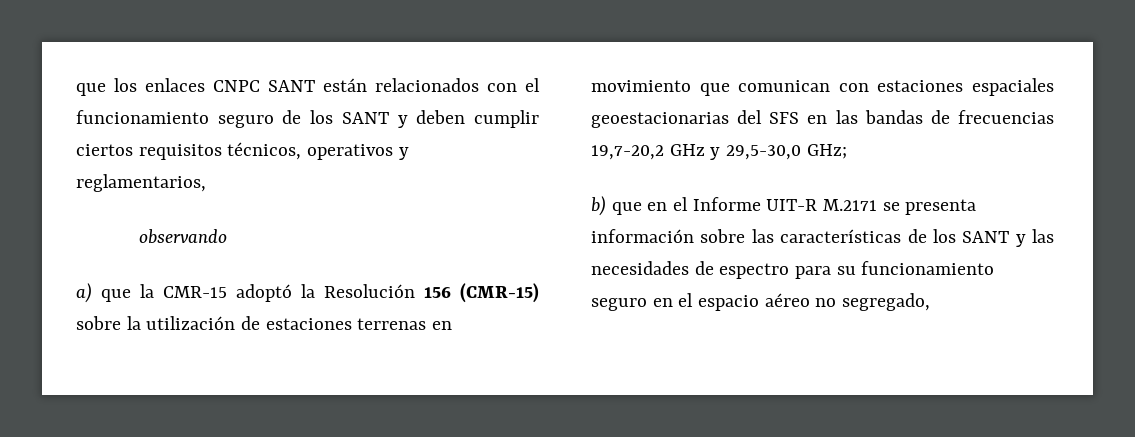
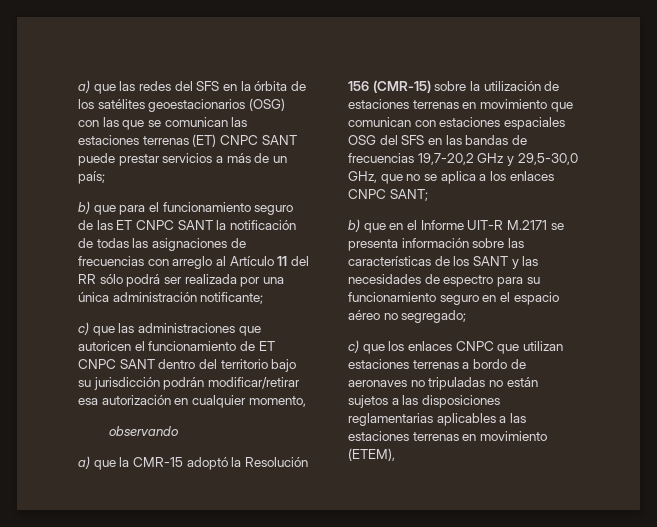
- que los enlaces CNPC SANT están relacionados con el funcionamiento seguro de los SANT y deben cumplir ciertos requisitos técnicos, operativos y reglamentarios,
+ a) que las redes del SFS en la órbita de los satélites geoestacionarios (OSG) con las que se comunican las estaciones terrenas (ET) CNPC SANT puede prestar servicios a más de un país;
+ b) que para el funcionamiento seguro de las ET CNPC SANT la notificación de todas las asignaciones de frecuencias con arreglo al Artículo 11 del RR sólo podrá ser realizada por una única administración notificante;
+ c) que las administraciones que autoricen el funcionamiento de ET CNPC SANT dentro del territorio bajo su jurisdicción podrán modificar/retirar esa autorización en cualquier momento,
- a) que la CMR-15 adoptó la Resolución 156 (CMR-15) sobre la utilización de estaciones terrenas en movimiento que comunican con estaciones espaciales geoestacionarias del SFS en las bandas de frecuencias 19,7-20,2 GHz y 29,5-30,0 GHz;
+ a) que la CMR-15 adoptó la Resolución 156 (CMR-15) sobre la utilización de estaciones terrenas en movimiento que comunican con estaciones espaciales OSG del SFS en las bandas de frecuencias 19,7-20,2 GHz y 29,5-30,0 GHz, que no se aplica a los enlaces CNPC SANT;
- b) que en el Informe UIT-R M.2171 se presenta información sobre las características de los SANT y las necesidades de espectro para su funcionamiento seguro en el espacio aéreo no segregado,
+ b) que en el Informe UIT-R M.2171 se presenta información sobre las características de los SANT y las necesidades de espectro para su funcionamiento seguro en el espacio aéreo no segregado;
+ c) que los enlaces CNPC que utilizan estaciones terrenas a bordo de aeronaves no tripuladas no están sujetos a las disposiciones reglamentarias aplicables a las estaciones terrenas en movimiento (ETEM),

